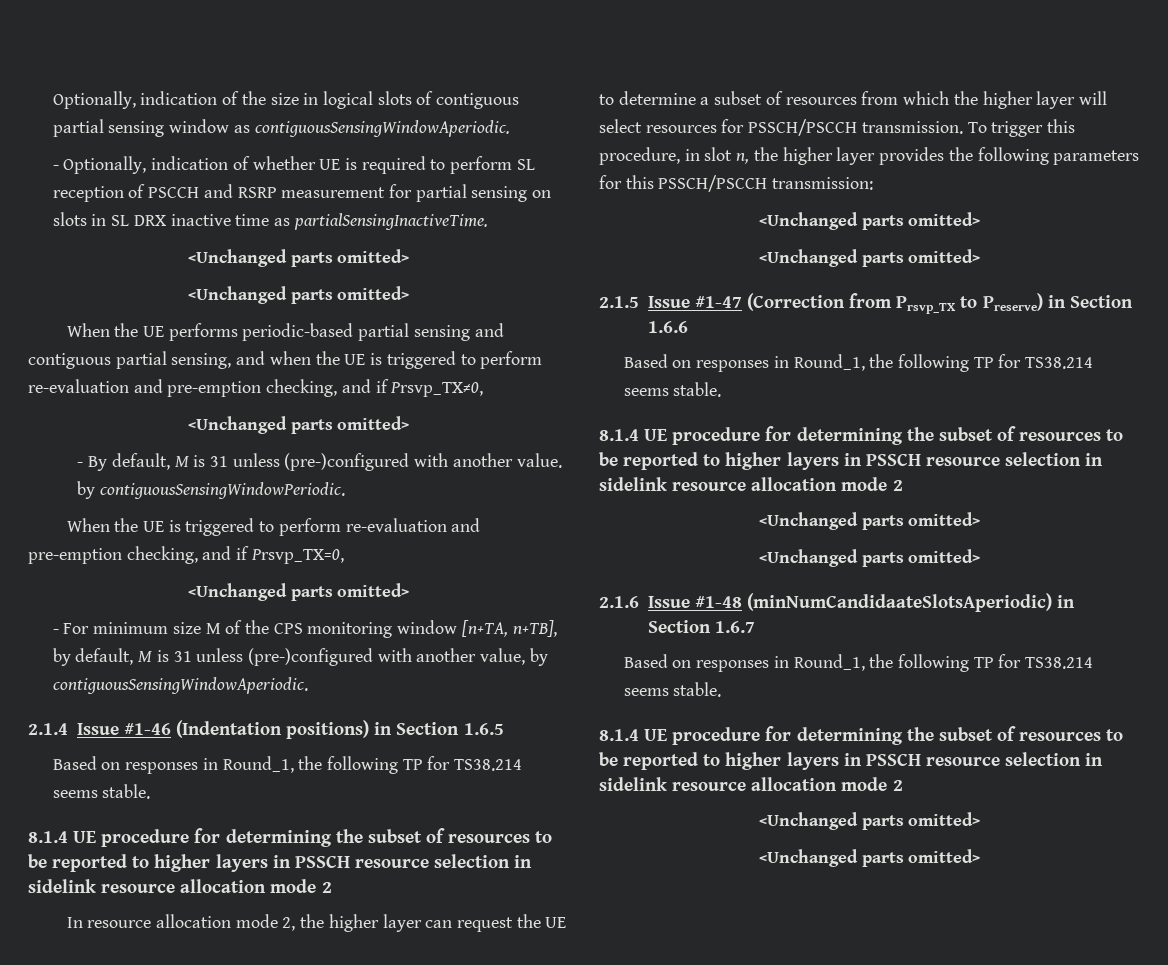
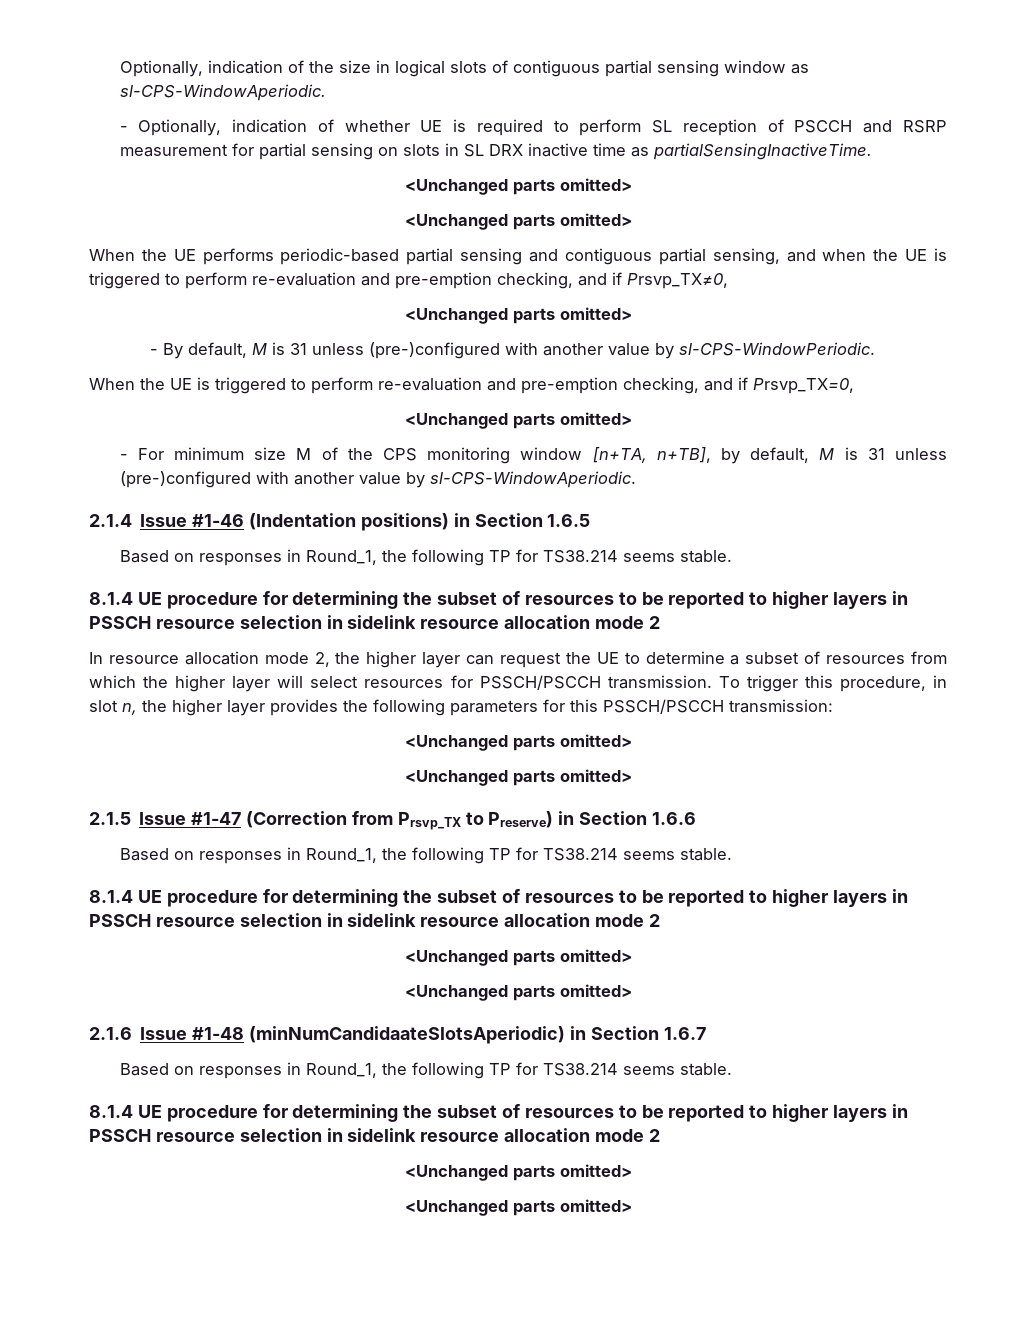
- Optionally, indication of the size in logical slots of contiguous partial sensing window as contiguousSensingWindowAperiodic.
+ Optionally, indication of the size in logical slots of contiguous partial sensing window as sl-CPS-WindowAperiodic.
- - By default, M is 31 unless (pre-)configured with another value. by contiguousSensingWindowPeriodic.
+ - By default, M is 31 unless (pre-)configured with another value by sl-CPS-WindowPeriodic.
- - For minimum size M of the CPS monitoring window [n+TA, n+TB], by default, M is 31 unless (pre-)configured with another value, by contiguousSensingWindowAperiodic.
+ - For minimum size M of the CPS monitoring window [n+TA, n+TB], by default, M is 31 unless (pre-)configured with another value by sl-CPS-WindowAperiodic.

